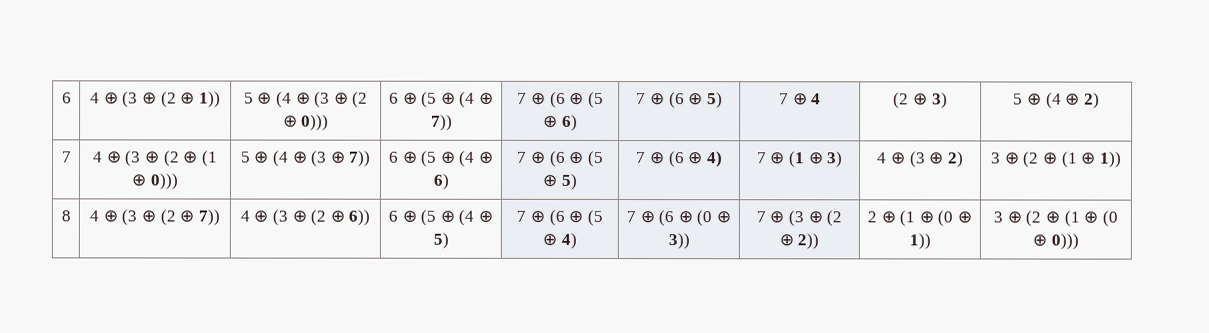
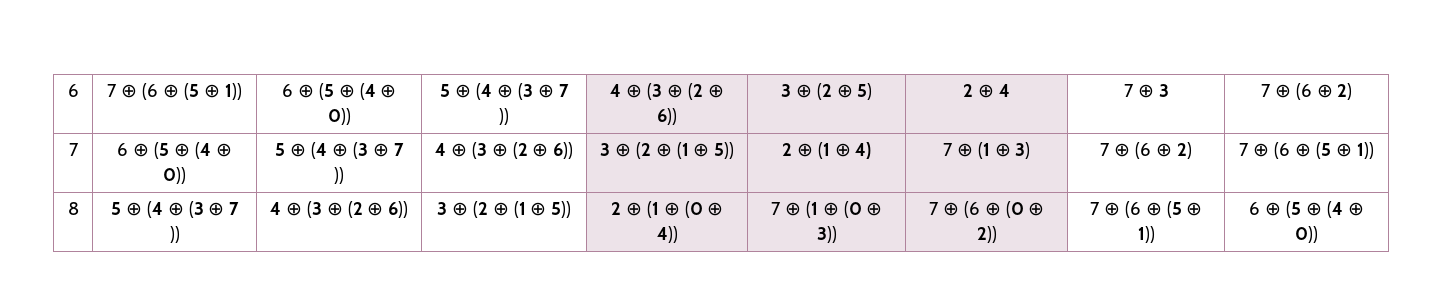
- 6 | 4 ⊕ (3 ⊕ (2 ⊕ 1)) | 5 ⊕ (4 ⊕ (3 ⊕ (2 ⊕ 0))) | 6 ⊕ (5 ⊕ (4 ⊕ 7)) | 7 ⊕ (6 ⊕ (5 ⊕ 6) | 7 ⊕ (6 ⊕ 5) | 7 ⊕ 4 | (2 ⊕ 3) | 5 ⊕ (4 ⊕ 2)
- 7 | 4 ⊕ (3 ⊕ (2 ⊕ (1 ⊕ 0))) | 5 ⊕ (4 ⊕ (3 ⊕ 7)) | 6 ⊕ (5 ⊕ (4 ⊕ 6) | 7 ⊕ (6 ⊕ (5 ⊕ 5) | 7 ⊕ (6 ⊕ 4)
+ 6 | 7 ⊕ (6 ⊕ (5 ⊕ 1)) | 6 ⊕ (5 ⊕ (4 ⊕ 0)) | 5 ⊕ (4 ⊕ (3 ⊕ 7 )) | 4 ⊕ (3 ⊕ (2 ⊕ 6)) | 3 ⊕ (2 ⊕ 5) | 2 ⊕ 4 | 7 ⊕ 3 | 7 ⊕ (6 ⊕ 2)
+ 7 | 6 ⊕ (5 ⊕ (4 ⊕ 0)) | 5 ⊕ (4 ⊕ (3 ⊕ 7 )) | 4 ⊕ (3 ⊕ (2 ⊕ 6)) | 3 ⊕ (2 ⊕ (1 ⊕ 5)) | 2 ⊕ (1 ⊕ 4)
- 7 ⊕ (1 ⊕ 3) | 4 ⊕ (3 ⊕ 2) | 3 ⊕ (2 ⊕ (1 ⊕ 1))
- 8 | 4 ⊕ (3 ⊕ (2 ⊕ 7)) | 4 ⊕ (3 ⊕ (2 ⊕ 6)) | 6 ⊕ (5 ⊕ (4 ⊕ 5) | 7 ⊕ (6 ⊕ (5 ⊕ 4) | 7 ⊕ (6 ⊕ (0 ⊕ 3)) | 7 ⊕ (3 ⊕ (2 ⊕ 2)) | 2 ⊕ (1 ⊕ (0 ⊕ 1)) | 3 ⊕ (2 ⊕ (1 ⊕ (0 ⊕ 0)))
+ 7 ⊕ (1 ⊕ 3) | 7 ⊕ (6 ⊕ 2) | 7 ⊕ (6 ⊕ (5 ⊕ 1))
+ 8 | 5 ⊕ (4 ⊕ (3 ⊕ 7 )) | 4 ⊕ (3 ⊕ (2 ⊕ 6)) | 3 ⊕ (2 ⊕ (1 ⊕ 5)) | 2 ⊕ (1 ⊕ (0 ⊕ 4)) | 7 ⊕ (1 ⊕ (0 ⊕ 3)) | 7 ⊕ (6 ⊕ (0 ⊕ 2)) | 7 ⊕ (6 ⊕ (5 ⊕ 1)) | 6 ⊕ (5 ⊕ (4 ⊕ 0))

